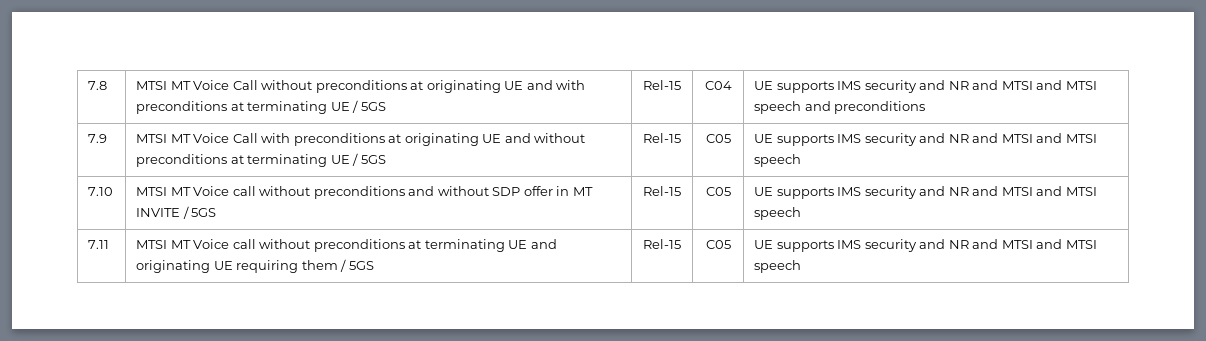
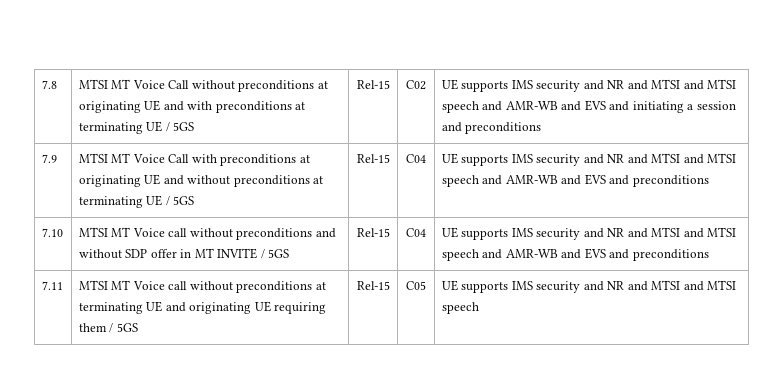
- C04
+ C02
- UE supports IMS security and NR and MTSI and MTSI speech and preconditions
+ UE supports IMS security and NR and MTSI and MTSI speech and AMR-WB and EVS and initiating a session and preconditions
- 7.9 | MTSI MT Voice Call with preconditions at originating UE and without preconditions at terminating UE / 5GS | Rel-15 | C05 | UE supports IMS security and NR and MTSI and MTSI speech
+ 7.9 | MTSI MT Voice Call with preconditions at originating UE and without preconditions at terminating UE / 5GS | Rel-15 | C04 | UE supports IMS security and NR and MTSI and MTSI speech and AMR-WB and EVS and preconditions
- 7.10 | MTSI MT Voice call without preconditions and without SDP offer in MT INVITE / 5GS | Rel-15 | C05 | UE supports IMS security and NR and MTSI and MTSI speech
+ 7.10 | MTSI MT Voice call without preconditions and without SDP offer in MT INVITE / 5GS | Rel-15 | C04 | UE supports IMS security and NR and MTSI and MTSI speech and AMR-WB and EVS and preconditions

